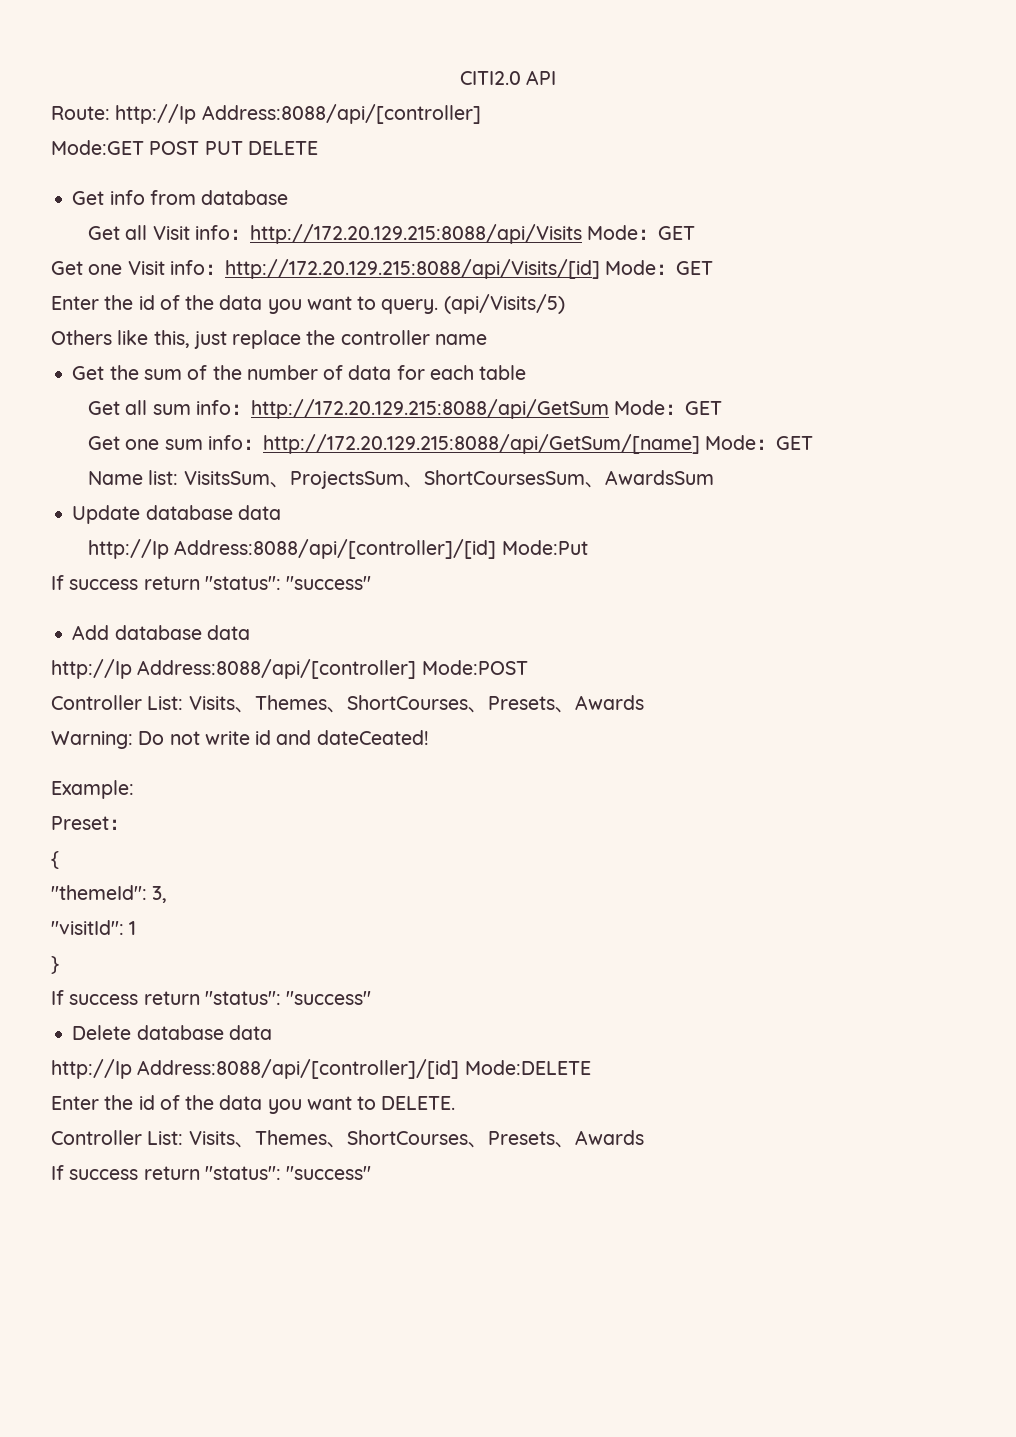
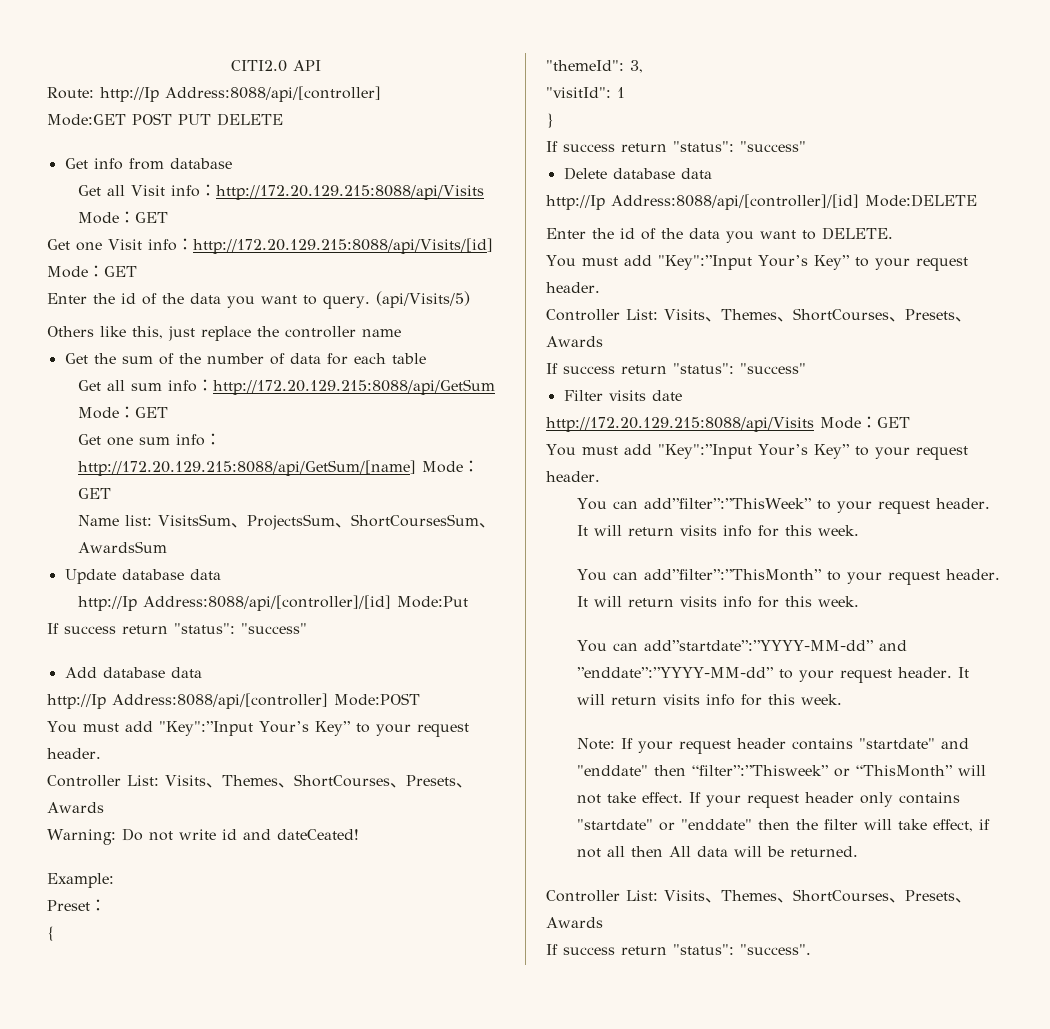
  http://Ip Address:8088/api/[controller] Mode:POST
+ You must add "Key":”Input Your’s Key” to your request header.
  Enter the id of the data you want to DELETE.
+ You must add "Key":”Input Your’s Key” to your request header.
+ Filter visits date
+ http://172.20.129.215:8088/api/Visits Mode：GET
+ You must add "Key":”Input Your’s Key” to your request header.
+ You can add”filter”:”ThisWeek” to your request header. It will return visits info for this week.
+ You can add”filter”:”ThisMonth” to your request header. It will return visits info for this week.
+ You can add”startdate”:”YYYY-MM-dd” and ”enddate”:”YYYY-MM-dd” to your request header. It will return visits info for this week.
+ Note: If your request header contains "startdate" and "enddate" then “filter”:”Thisweek” or “ThisMonth” will not take effect. If your request header only contains "startdate" or "enddate" then the filter will take effect, if not all then All data will be returned.
+ Controller List: Visits、Themes、ShortCourses、Presets、Awards
+ If success return "status": "success".

